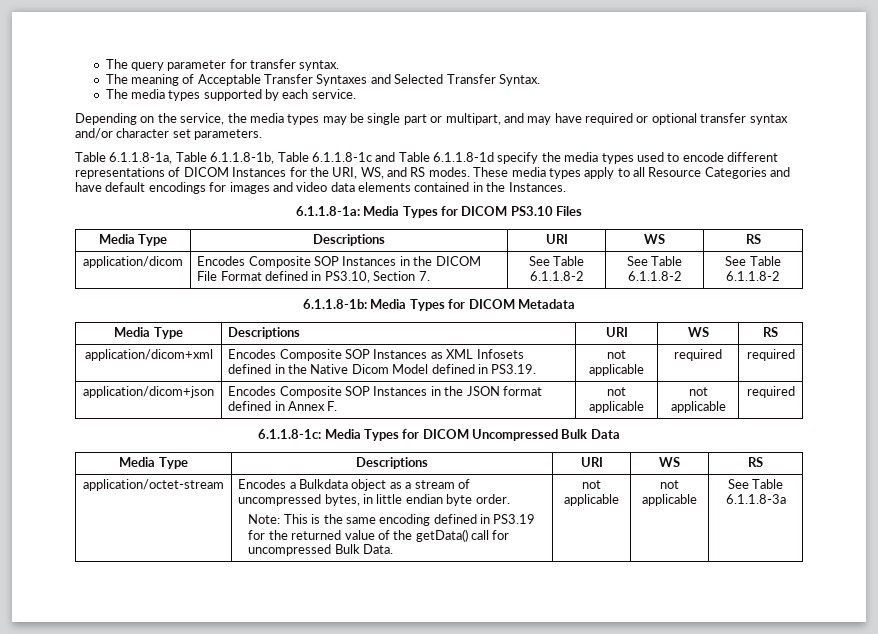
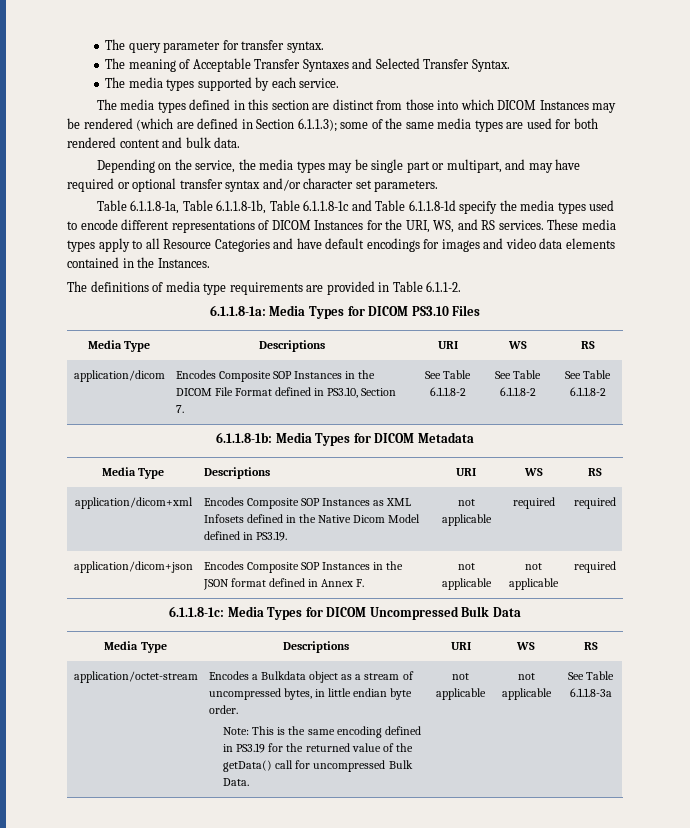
+ The media types defined in this section are distinct from those into which DICOM Instances may be rendered (which are defined in Section 6.1.1.3); some of the same media types are used for both rendered content and bulk data.
- Table 6.1.1.8-1a, Table 6.1.1.8-1b, Table 6.1.1.8-1c and Table 6.1.1.8-1d specify the media types used to encode different representations of DICOM Instances for the URI, WS, and RS modes.
+ Table 6.1.1.8-1a, Table 6.1.1.8-1b, Table 6.1.1.8-1c and Table 6.1.1.8-1d specify the media types used to encode different representations of DICOM Instances for the URI, WS, and RS services.
+ The definitions of media type requirements are provided in Table 6.1.1-2.

